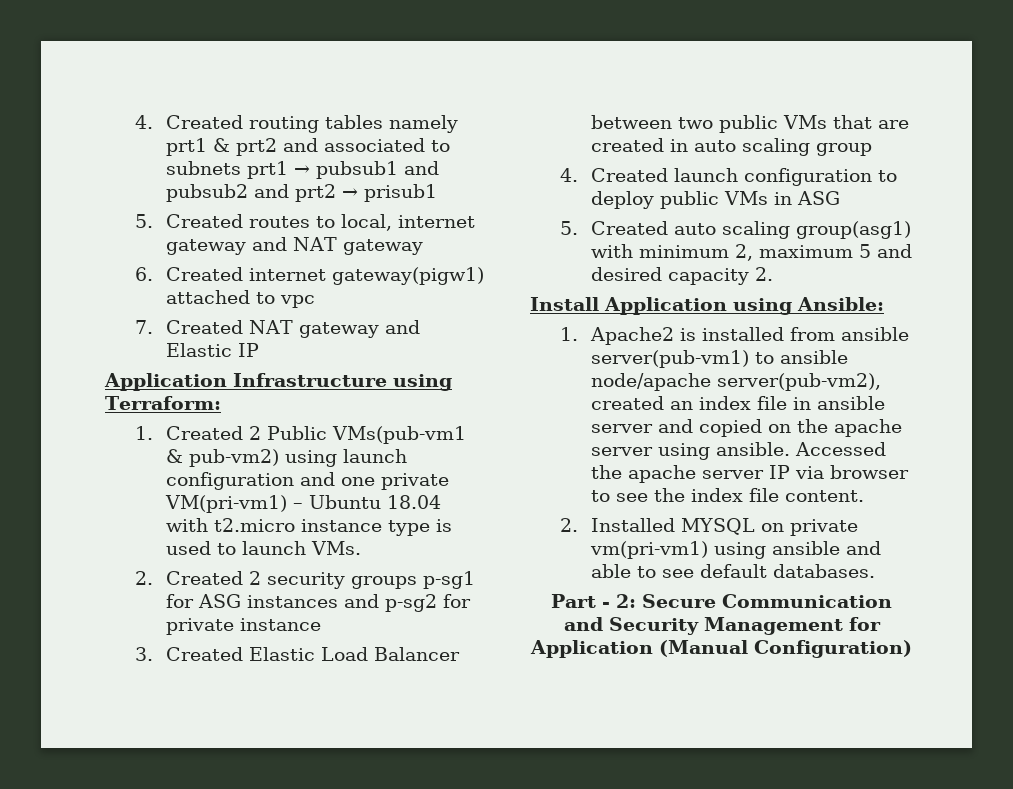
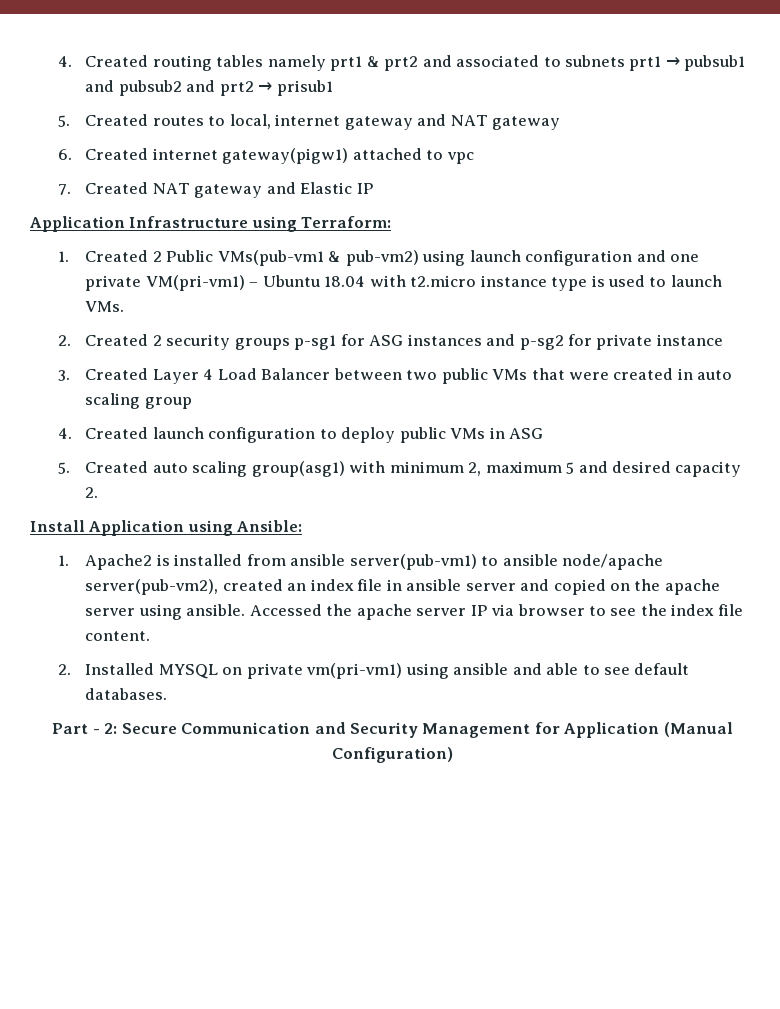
- 3. Created Elastic Load Balancer between two public VMs that are created in auto scaling group
+ 3. Created Layer 4 Load Balancer between two public VMs that were created in auto scaling group

